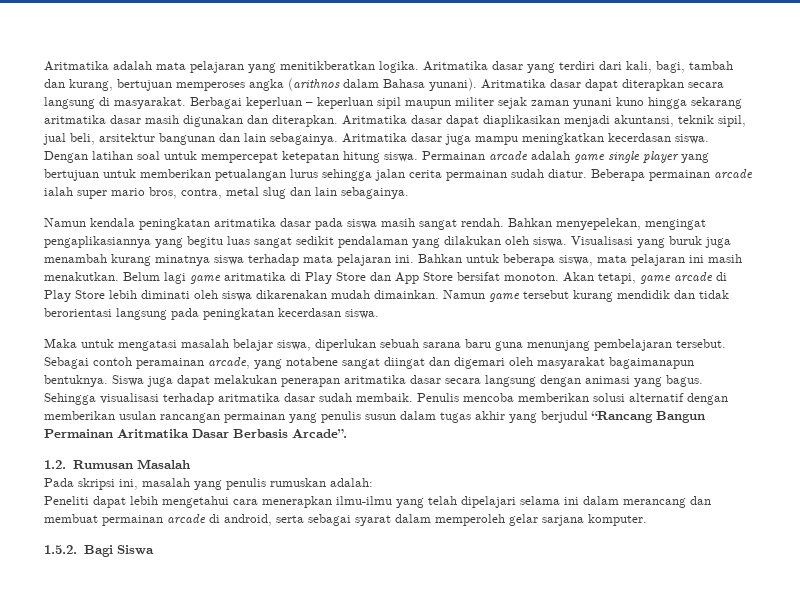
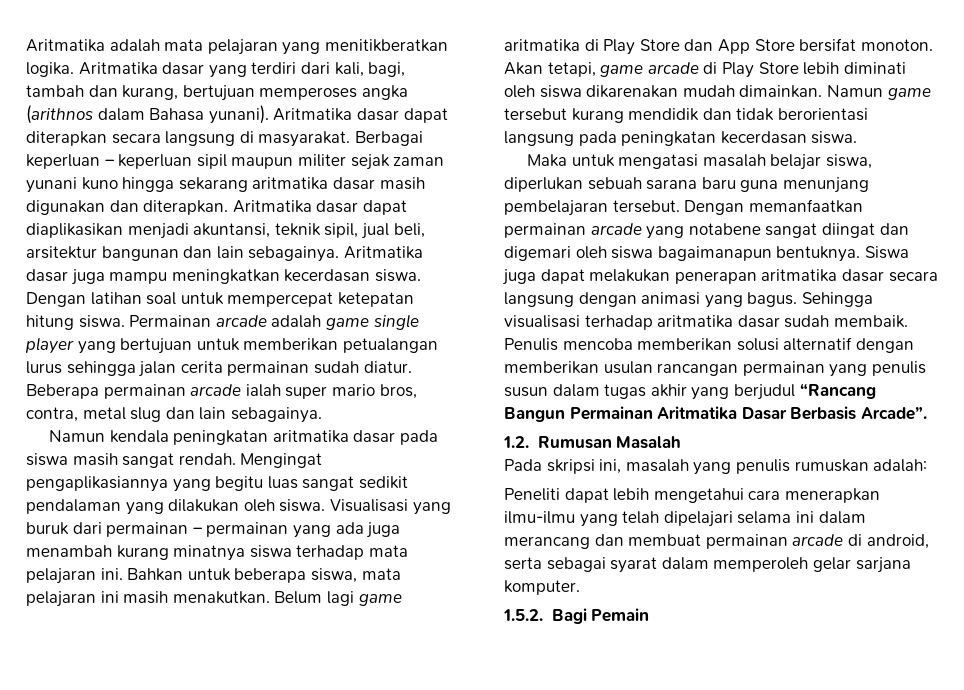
- Bahkan menyepelekan, mengingat pengaplikasiannya yang begitu luas sangat sedikit pendalaman yang dilakukan oleh siswa.
+ Mengingat pengaplikasiannya yang begitu luas sangat sedikit pendalaman yang dilakukan oleh siswa.
- Visualisasi yang buruk juga menambah kurang minatnya siswa terhadap mata pelajaran ini.
+ Visualisasi yang buruk dari permainan – permainan yang ada juga menambah kurang minatnya siswa terhadap mata pelajaran ini.
- Sebagai contoh peramainan arcade, yang notabene sangat diingat dan digemari oleh masyarakat bagaimanapun bentuknya.
+ Dengan memanfaatkan permainan arcade yang notabene sangat diingat dan digemari oleh siswa bagaimanapun bentuknya.
- 1.5.2. Bagi Siswa
+ 1.5.2. Bagi Pemain

